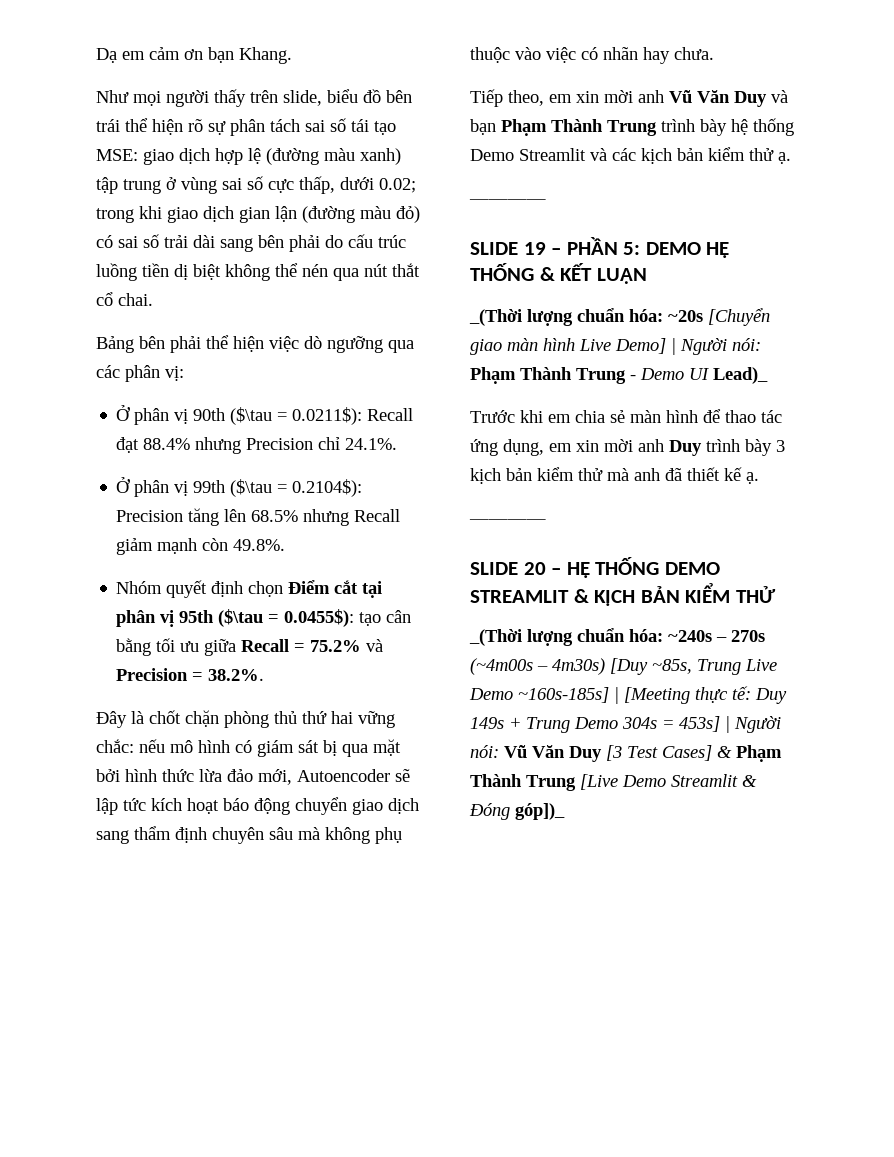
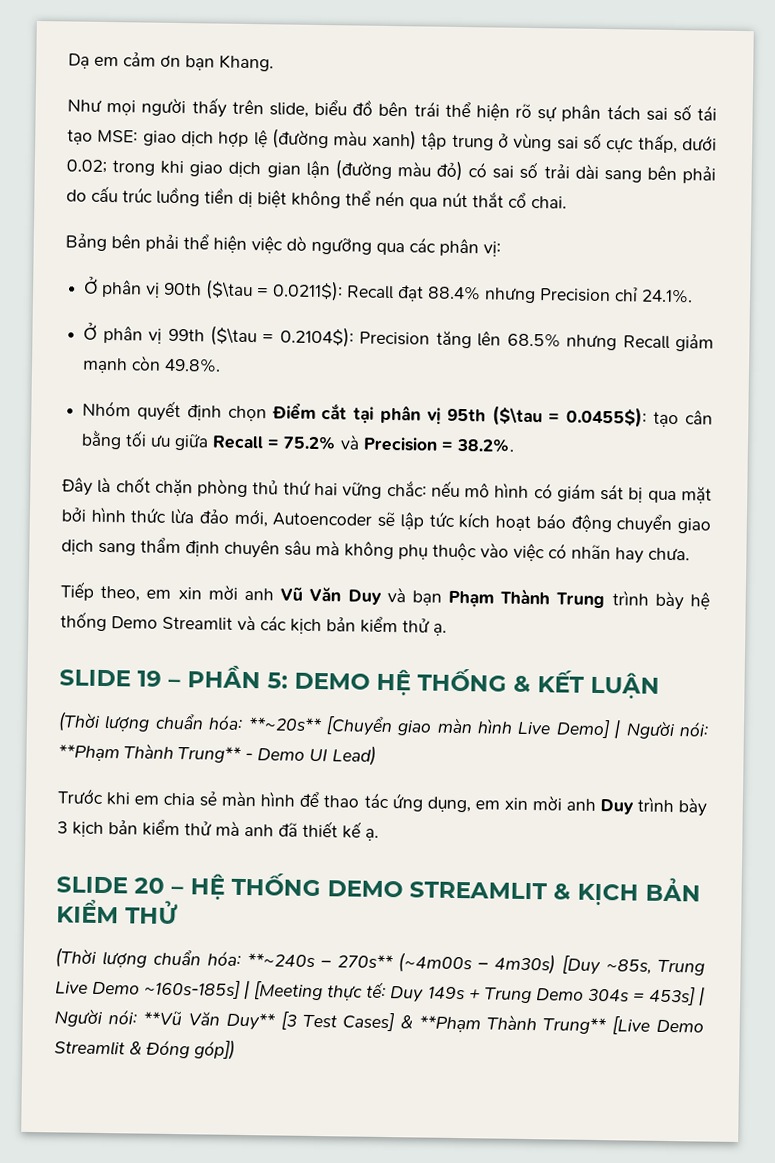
  Tiếp theo, em xin mời anh Vũ Văn Duy và bạn Phạm Thành Trung trình bày hệ thống Demo Streamlit và các kịch bản kiểm thử ạ.
- ――――
- _(Thời lượng chuẩn hóa: ~20s [Chuyển giao màn hình Live Demo] | Người nói: Phạm Thành Trung - Demo UI Lead)_
+ (Thời lượng chuẩn hóa: **~20s** [Chuyển giao màn hình Live Demo] | Người nói: **Phạm Thành Trung** - Demo UI Lead)
  Trước khi em chia sẻ màn hình để thao tác ứng dụng, em xin mời anh Duy trình bày 3 kịch bản kiểm thử mà anh đã thiết kế ạ.
- ――――
- _(Thời lượng chuẩn hóa: ~240s – 270s (~4m00s – 4m30s) [Duy ~85s, Trung Live Demo ~160s-185s] | [Meeting thực tế: Duy 149s + Trung Demo 304s = 453s] | Người nói: Vũ Văn Duy [3 Test Cases] & Phạm Thành Trung [Live Demo Streamlit & Đóng góp])_
+ (Thời lượng chuẩn hóa: **~240s – 270s** (~4m00s – 4m30s) [Duy ~85s, Trung Live Demo ~160s-185s] | [Meeting thực tế: Duy 149s + Trung Demo 304s = 453s] | Người nói: **Vũ Văn Duy** [3 Test Cases] & **Phạm Thành Trung** [Live Demo Streamlit & Đóng góp])

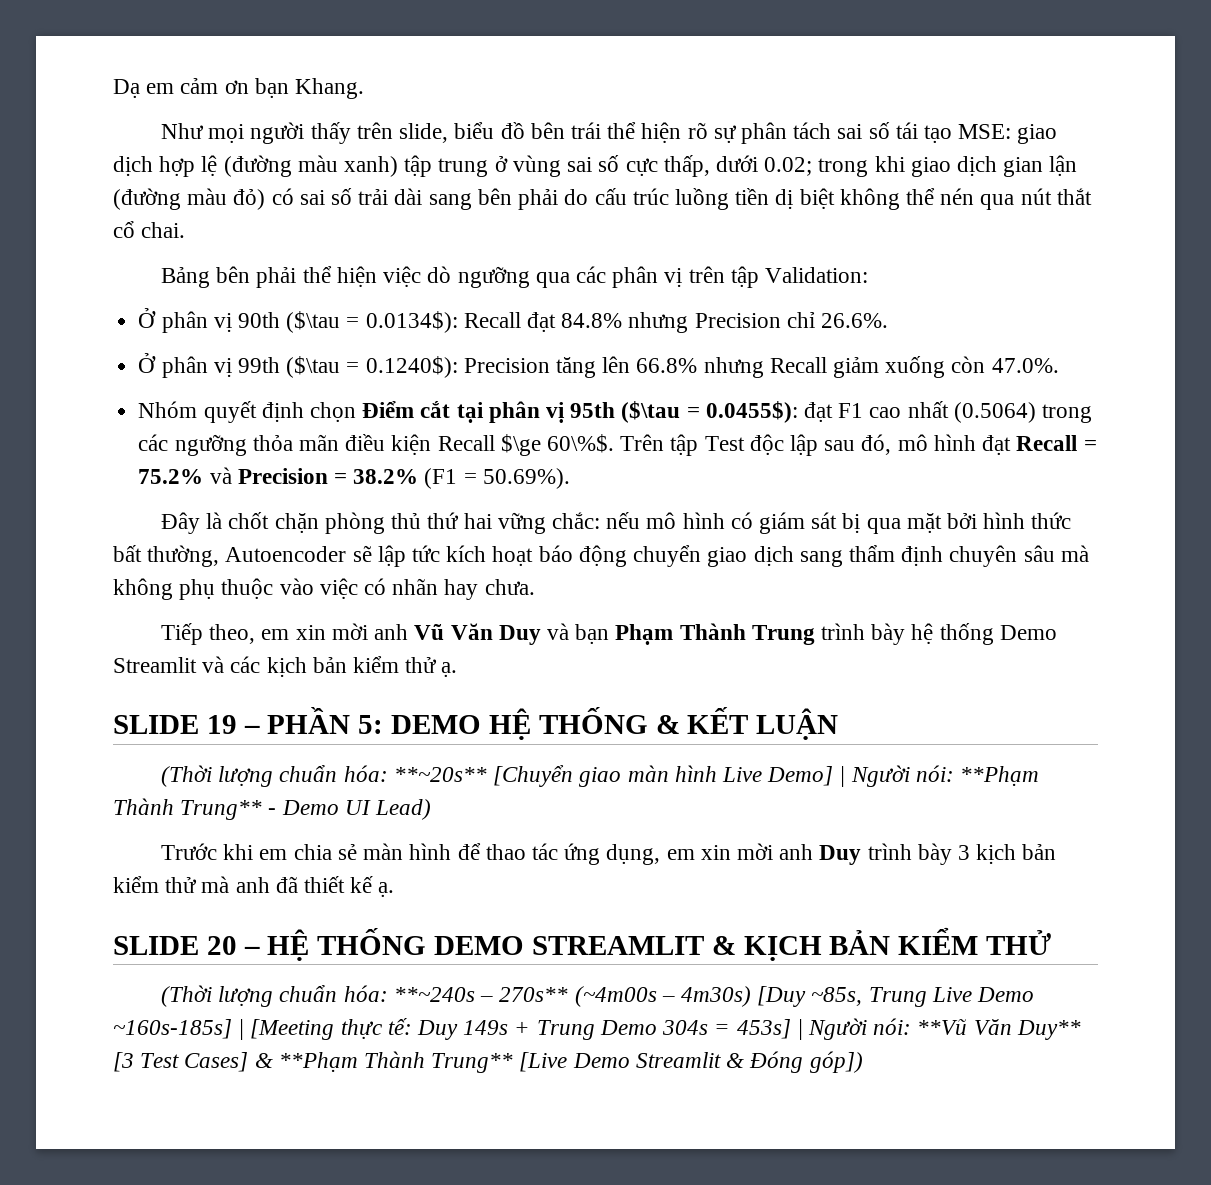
- Bảng bên phải thể hiện việc dò ngưỡng qua các phân vị:
+ Bảng bên phải thể hiện việc dò ngưỡng qua các phân vị trên tập Validation:
- Ở phân vị 90th ($\tau = 0.0211$): Recall đạt 88.4% nhưng Precision chỉ 24.1%.
+ Ở phân vị 90th ($\tau = 0.0134$): Recall đạt 84.8% nhưng Precision chỉ 26.6%.
- Ở phân vị 99th ($\tau = 0.2104$): Precision tăng lên 68.5% nhưng Recall giảm mạnh còn 49.8%.
+ Ở phân vị 99th ($\tau = 0.1240$): Precision tăng lên 66.8% nhưng Recall giảm xuống còn 47.0%.
- Nhóm quyết định chọn Điểm cắt tại phân vị 95th ($\tau = 0.0455$): tạo cân bằng tối ưu giữa Recall = 75.2% và Precision = 38.2%.
+ Nhóm quyết định chọn Điểm cắt tại phân vị 95th ($\tau = 0.0455$): đạt F1 cao nhất (0.5064) trong các ngưỡng thỏa mãn điều kiện Recall $\ge 60\%$. Trên tập Test độc lập sau đó, mô hình đạt Recall = 75.2% và Precision = 38.2% (F1 = 50.69%).
- Đây là chốt chặn phòng thủ thứ hai vững chắc: nếu mô hình có giám sát bị qua mặt bởi hình thức lừa đảo mới, Autoencoder sẽ lập tức kích hoạt báo động chuyển giao dịch sang thẩm định chuyên sâu mà không phụ thuộc vào việc có nhãn hay chưa.
+ Đây là chốt chặn phòng thủ thứ hai vững chắc: nếu mô hình có giám sát bị qua mặt bởi hình thức bất thường, Autoencoder sẽ lập tức kích hoạt báo động chuyển giao dịch sang thẩm định chuyên sâu mà không phụ thuộc vào việc có nhãn hay chưa.

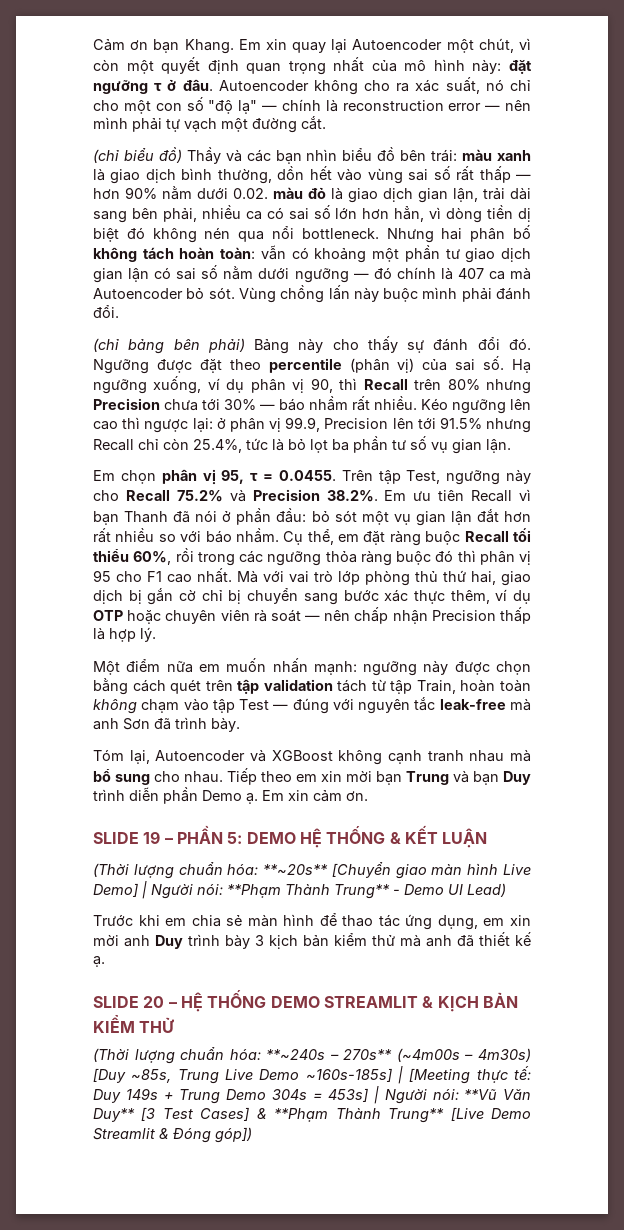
- Dạ em cảm ơn bạn Khang.
- Như mọi người thấy trên slide, biểu đồ bên trái thể hiện rõ sự phân tách sai số tái tạo MSE: giao dịch hợp lệ (đường màu xanh) tập trung ở vùng sai số cực thấp, dưới 0.02; trong khi giao dịch gian lận (đường màu đỏ) có sai số trải dài sang bên phải do cấu trúc luồng tiền dị biệt không thể nén qua nút thắt cổ chai.
- Bảng bên phải thể hiện việc dò ngưỡng qua các phân vị trên tập Validation:
- Ở phân vị 90th ($\tau = 0.0134$): Recall đạt 84.8% nhưng Precision chỉ 26.6%.
- Ở phân vị 99th ($\tau = 0.1240$): Precision tăng lên 66.8% nhưng Recall giảm xuống còn 47.0%.
- Nhóm quyết định chọn Điểm cắt tại phân vị 95th ($\tau = 0.0455$): đạt F1 cao nhất (0.5064) trong các ngưỡng thỏa mãn điều kiện Recall $\ge 60\%$. Trên tập Test độc lập sau đó, mô hình đạt Recall = 75.2% và Precision = 38.2% (F1 = 50.69%).
- Đây là chốt chặn phòng thủ thứ hai vững chắc: nếu mô hình có giám sát bị qua mặt bởi hình thức bất thường, Autoencoder sẽ lập tức kích hoạt báo động chuyển giao dịch sang thẩm định chuyên sâu mà không phụ thuộc vào việc có nhãn hay chưa.
- Tiếp theo, em xin mời anh Vũ Văn Duy và bạn Phạm Thành Trung trình bày hệ thống Demo Streamlit và các kịch bản kiểm thử ạ.
+ Cảm ơn bạn Khang. Em xin quay lại Autoencoder một chút, vì còn một quyết định quan trọng nhất của mô hình này: đặt ngưỡng τ ở đâu. Autoencoder không cho ra xác suất, nó chỉ cho một con số "độ lạ" — chính là reconstruction error — nên mình phải tự vạch một đường cắt.
+ (chỉ biểu đồ) Thầy và các bạn nhìn biểu đồ bên trái: màu xanh là giao dịch bình thường, dồn hết vào vùng sai số rất thấp — hơn 90% nằm dưới 0.02. màu đỏ là giao dịch gian lận, trải dài sang bên phải, nhiều ca có sai số lớn hơn hẳn, vì dòng tiền dị biệt đó không nén qua nổi bottleneck. Nhưng hai phân bố không tách hoàn toàn: vẫn có khoảng một phần tư giao dịch gian lận có sai số nằm dưới ngưỡng — đó chính là 407 ca mà Autoencoder bỏ sót. Vùng chồng lấn này buộc mình phải đánh đổi.
+ (chỉ bảng bên phải) Bảng này cho thấy sự đánh đổi đó. Ngưỡng được đặt theo percentile (phân vị) của sai số. Hạ ngưỡng xuống, ví dụ phân vị 90, thì Recall trên 80% nhưng Precision chưa tới 30% — báo nhầm rất nhiều. Kéo ngưỡng lên cao thì ngược lại: ở phân vị 99.9, Precision lên tới 91.5% nhưng Recall chỉ còn 25.4%, tức là bỏ lọt ba phần tư số vụ gian lận.
+ Em chọn phân vị 95, τ = 0.0455. Trên tập Test, ngưỡng này cho Recall 75.2% và Precision 38.2%. Em ưu tiên Recall vì bạn Thanh đã nói ở phần đầu: bỏ sót một vụ gian lận đắt hơn rất nhiều so với báo nhầm. Cụ thể, em đặt ràng buộc Recall tối thiểu 60%, rồi trong các ngưỡng thỏa ràng buộc đó thì phân vị 95 cho F1 cao nhất. Mà với vai trò lớp phòng thủ thứ hai, giao dịch bị gắn cờ chỉ bị chuyển sang bước xác thực thêm, ví dụ OTP hoặc chuyên viên rà soát — nên chấp nhận Precision thấp là hợp lý.
+ Một điểm nữa em muốn nhấn mạnh: ngưỡng này được chọn bằng cách quét trên tập validation tách từ tập Train, hoàn toàn không chạm vào tập Test — đúng với nguyên tắc leak-free mà anh Sơn đã trình bày.
+ Tóm lại, Autoencoder và XGBoost không cạnh tranh nhau mà bổ sung cho nhau. Tiếp theo em xin mời bạn Trung và bạn Duy trình diễn phần Demo ạ. Em xin cảm ơn.

